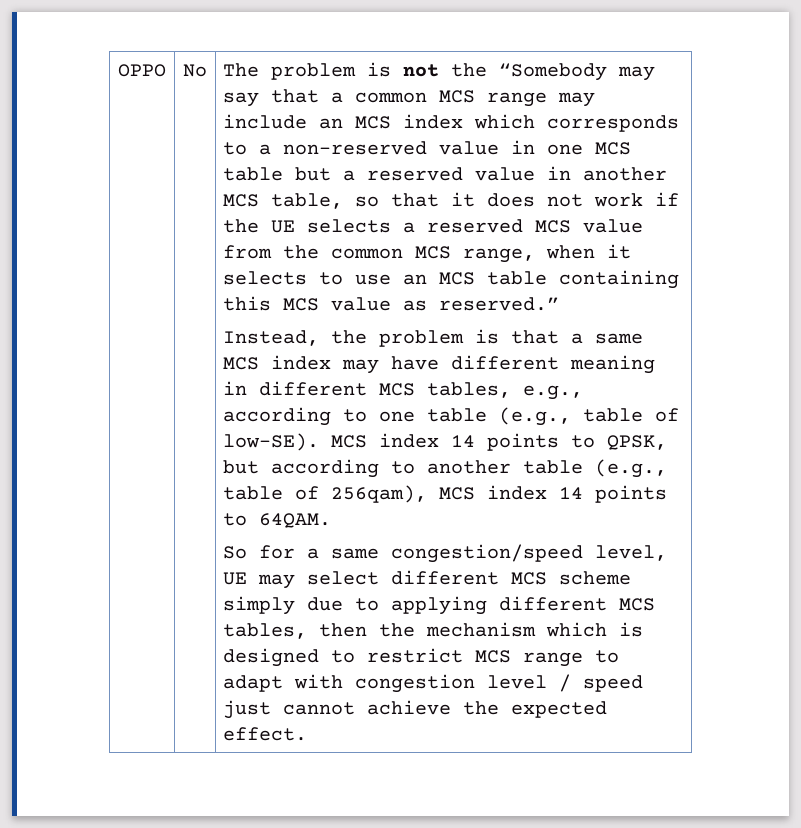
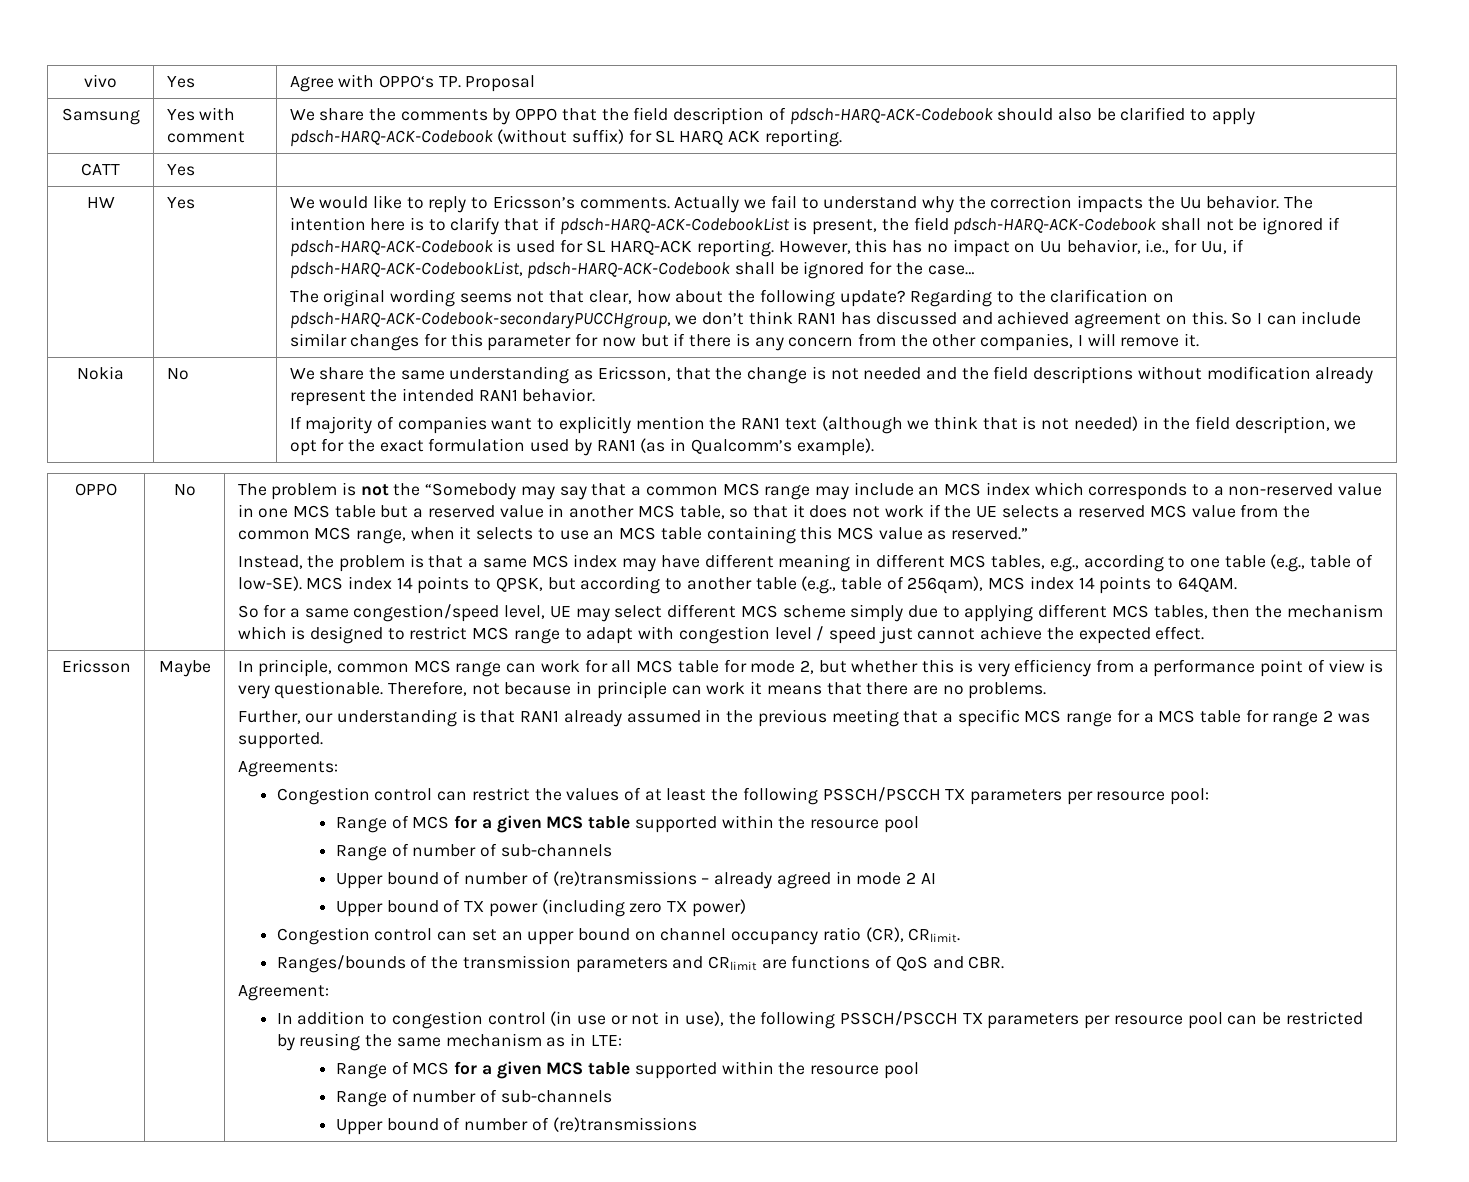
+ vivo | Yes | Agree with OPPO‘s TP. Proposal
+ Samsung | Yes with comment | We share the comments by OPPO that the field description of pdsch-HARQ-ACK-Codebook should also be clarified to apply pdsch-HARQ-ACK-Codebook (without suffix) for SL HARQ ACK reporting.
+ CATT | Yes |
+ HW | Yes | We would like to reply to Ericsson’s comments. Actually we fail to understand why the correction impacts the Uu behavior. The intention here is to clarify that if pdsch-HARQ-ACK-CodebookList is present, the field pdsch-HARQ-ACK-Codebook shall not be ignored if pdsch-HARQ-ACK-Codebook is used for SL HARQ-ACK reporting. However, this has no impact on Uu behavior, i.e., for Uu, if pdsch-HARQ-ACK-CodebookList, pdsch-HARQ-ACK-Codebook shall be ignored for the case…
+ The original wording seems not that clear, how about the following update? Regarding to the clarification on pdsch-HARQ-ACK-Codebook-secondaryPUCCHgroup, we don’t think RAN1 has discussed and achieved agreement on this. So I can include similar changes for this parameter for now but if there is any concern from the other companies, I will remove it.
+ Nokia | No | We share the same understanding as Ericsson, that the change is not needed and the field descriptions without modification already represent the intended RAN1 behavior.
+ If majority of companies want to explicitly mention the RAN1 text (although we think that is not needed) in the field description, we opt for the exact formulation used by RAN1 (as in Qualcomm’s example).
+ Ericsson | Maybe | In principle, common MCS range can work for all MCS table for mode 2, but whether this is very efficiency from a performance point of view is very questionable. Therefore, not because in principle can work it means that there are no problems.
+ Further, our understanding is that RAN1 already assumed in the previous meeting that a specific MCS range for a MCS table for range 2 was supported.
+ Agreements:
+ Congestion control can restrict the values of at least the following PSSCH/PSCCH TX parameters per resource pool:
+ Range of MCS for a given MCS table supported within the resource pool
+ Range of number of sub-channels
+ Upper bound of number of (re)transmissions – already agreed in mode 2 AI
+ Upper bound of TX power (including zero TX power)
+ Congestion control can set an upper bound on channel occupancy ratio (CR), CRlimit.
+ Ranges/bounds of the transmission parameters and CRlimit are functions of QoS and CBR.
+ Agreement:
+ In addition to congestion control (in use or not in use), the following PSSCH/PSCCH TX parameters per resource pool can be restricted by reusing the same mechanism as in LTE:
+ Range of MCS for a given MCS table supported within the resource pool
+ Range of number of sub-channels
+ Upper bound of number of (re)transmissions

